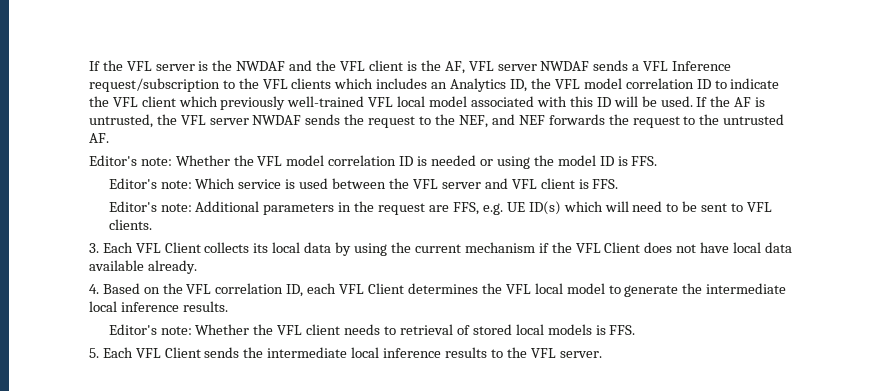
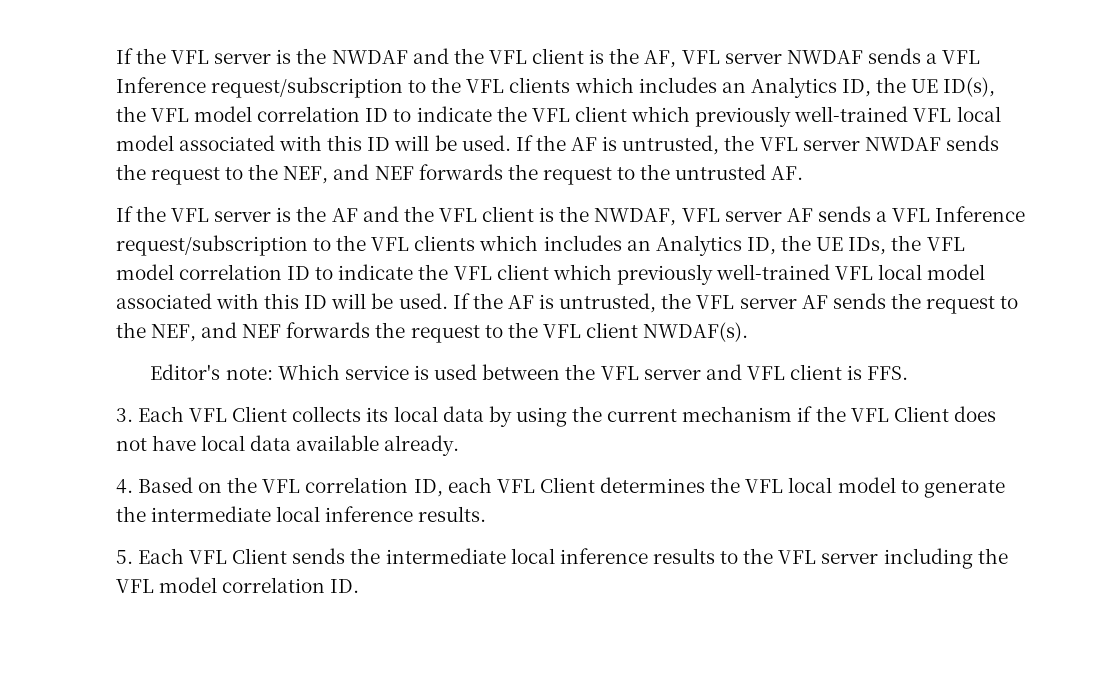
- If the VFL server is the NWDAF and the VFL client is the AF, VFL server NWDAF sends a VFL Inference request/subscription to the VFL clients which includes an Analytics ID, the VFL model correlation ID to indicate the VFL client which previously well-trained VFL local model associated with this ID will be used.
+ If the VFL server is the NWDAF and the VFL client is the AF, VFL server NWDAF sends a VFL Inference request/subscription to the VFL clients which includes an Analytics ID, the UE ID(s), the VFL model correlation ID to indicate the VFL client which previously well-trained VFL local model associated with this ID will be used.
- Editor's note: Whether the VFL model correlation ID is needed or using the model ID is FFS.
+ If the VFL server is the AF and the VFL client is the NWDAF, VFL server AF sends a VFL Inference request/subscription to the VFL clients which includes an Analytics ID, the UE IDs, the VFL model correlation ID to indicate the VFL client which previously well-trained VFL local model associated with this ID will be used. If the AF is untrusted, the VFL server AF sends the request to the NEF, and NEF forwards the request to the VFL client NWDAF(s).
- Editor's note: Additional parameters in the request are FFS, e.g. UE ID(s) which will need to be sent to VFL clients.
- Editor's note: Whether the VFL client needs to retrieval of stored local models is FFS.
- 5. Each VFL Client sends the intermediate local inference results to the VFL server.
+ 5. Each VFL Client sends the intermediate local inference results to the VFL server including the VFL model correlation ID.

